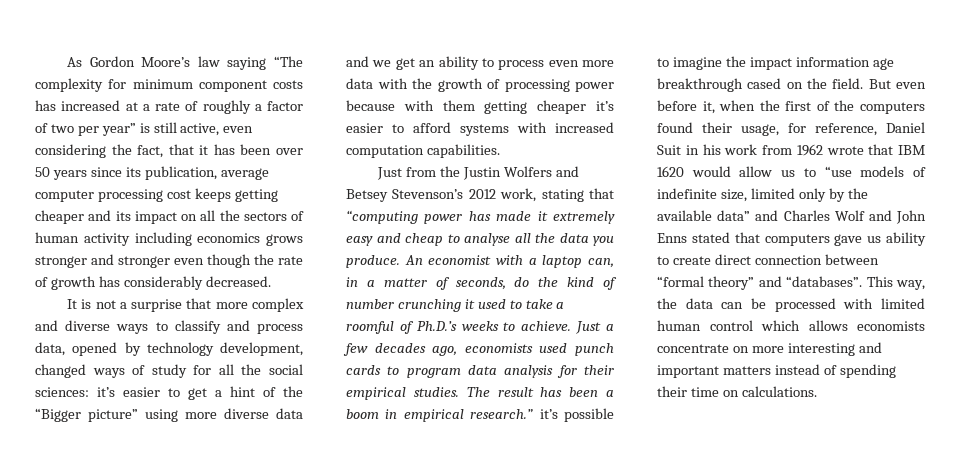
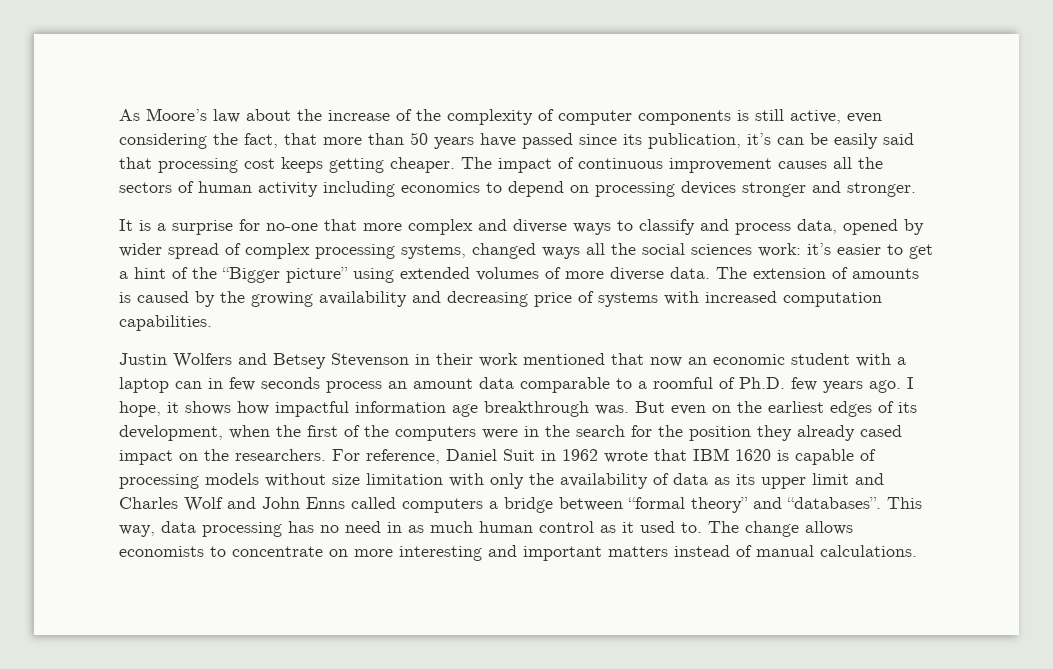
- As Gordon Moore’s law saying “The complexity for minimum component costs has increased at a rate of roughly a factor of two per year” is still active, even considering the fact, that it has been over 50 years since its publication, average computer processing cost keeps getting cheaper and its impact on all the sectors of human activity including economics grows stronger and stronger even though the rate of growth has considerably decreased.
+ As Moore’s law about the increase of the complexity of computer components is still active, even considering the fact, that more than 50 years have passed since its publication, it’s can be easily said that processing cost keeps getting cheaper. The impact of continuous improvement causes all the sectors of human activity including economics to depend on processing devices stronger and stronger.
- It is not a surprise that more complex and diverse ways to classify and process data, opened by technology development, changed ways of study for all the social sciences: it’s easier to get a hint of the “Bigger picture” using more diverse data and we get an ability to process even more data with the growth of processing power because with them getting cheaper it’s easier to afford systems with increased computation capabilities.
+ It is a surprise for no-one that more complex and diverse ways to classify and process data, opened by wider spread of complex processing systems, changed ways all the social sciences work: it’s easier to get a hint of the “Bigger picture” using extended volumes of more diverse data. The extension of amounts is caused by the growing availability and decreasing price of systems with increased computation capabilities.
- Just from the Justin Wolfers and Betsey Stevenson’s 2012 work, stating that “computing power has made it extremely easy and cheap to analyse all the data you produce. An economist with a laptop can, in a matter of seconds, do the kind of number crunching it used to take a roomful of Ph.D.’s weeks to achieve. Just a few decades ago, economists used punch cards to program data analysis for their empirical studies. The result has been a boom in empirical research.” it’s possible to imagine the impact information age breakthrough cased on the field. But even before it, when the first of the computers found their usage, for reference, Daniel Suit in his work from 1962 wrote that IBM 1620 would allow us to “use models of indefinite size, limited only by the available data” and Charles Wolf and John Enns stated that computers gave us ability to create direct connection between “formal theory” and “databases”.
+ Justin Wolfers and Betsey Stevenson in their work mentioned that now an economic student with a laptop can in few seconds process an amount data comparable to a roomful of Ph.D. few years ago. I hope, it shows how impactful information age breakthrough was. But even on the earliest edges of its development, when the first of the computers were in the search for the position they already cased impact on the researchers. For reference, Daniel Suit in 1962 wrote that IBM 1620 is capable of processing models without size limitation with only the availability of data as its upper limit and Charles Wolf and John Enns called computers a bridge between “formal theory” and “databases”.
- This way, the data can be processed with limited human control which allows economists concentrate on more interesting and important matters instead of spending their time on calculations.
+ This way, data processing has no need in as much human control as it used to. The change allows economists to concentrate on more interesting and important matters instead of manual calculations.

